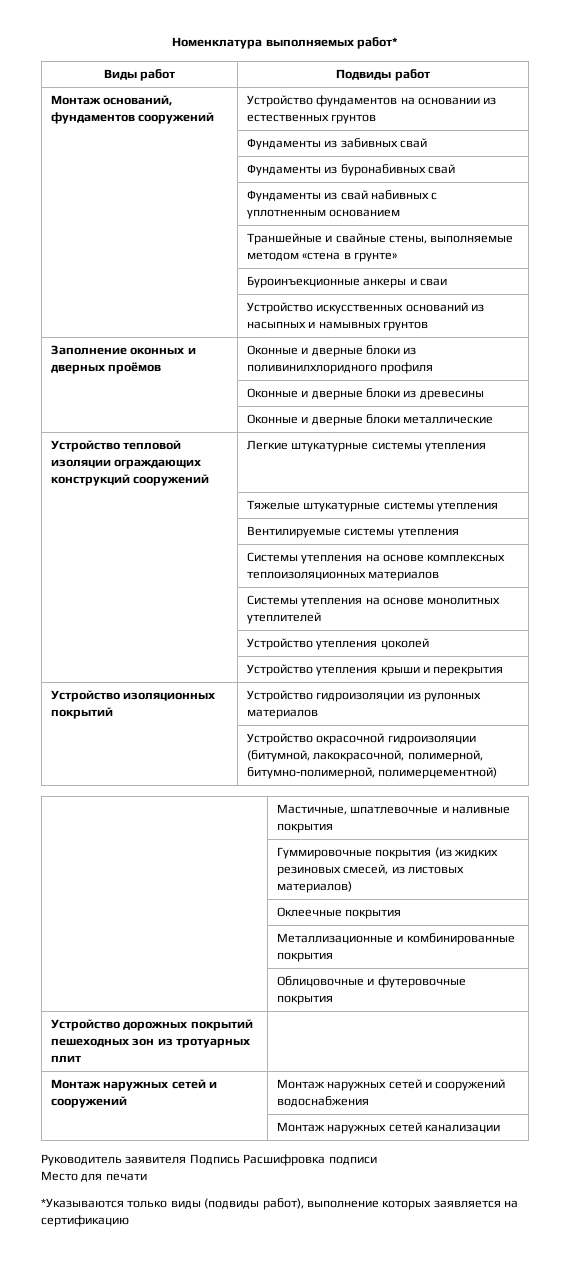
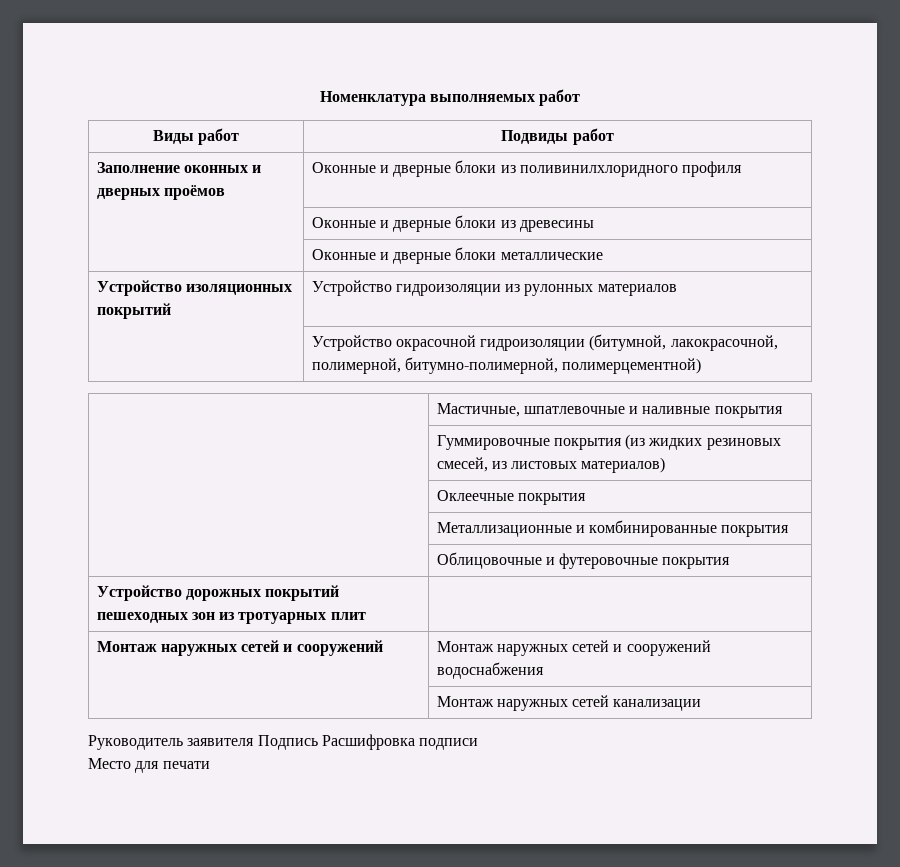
- Номенклатура выполняемых работ*
+ Номенклатура выполняемых работ
- Монтаж оснований, фундаментов сооружений | Устройство фундаментов на основании из естественных грунтов
- | Фундаменты из забивных свай
- | Фундаменты из буронабивных свай
- | Фундаменты из свай набивных с уплотненным основанием
- | Траншейные и свайные стены, выполняемые методом «стена в грунте»
- | Буроинъекционные анкеры и сваи
- | Устройство искусственных оснований из насыпных и намывных грунтов
- Устройство тепловой изоляции ограждающих конструкций сооружений | Легкие штукатурные системы утепления
- | Тяжелые штукатурные системы утепления
- | Вентилируемые системы утепления
- | Системы утепления на основе комплексных теплоизоляционных материалов
- | Системы утепления на основе монолитных утеплителей
- | Устройство утепления цоколей
- | Устройство утепления крыши и перекрытия
- *Указываются только виды (подвиды работ), выполнение которых заявляется на сертификацию

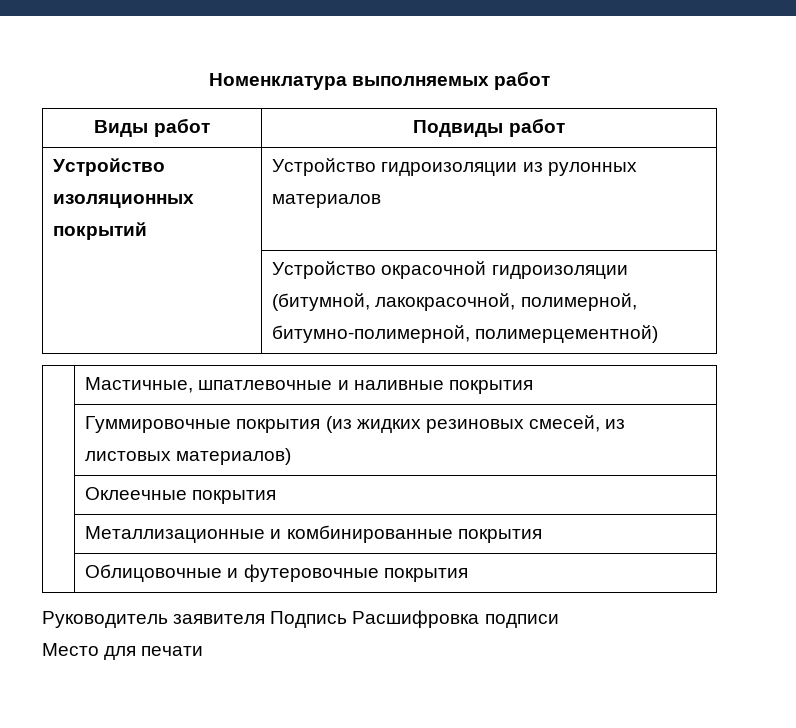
- Заполнение оконных и дверных проёмов | Оконные и дверные блоки из поливинилхлоридного профиля
- | Оконные и дверные блоки из древесины
- | Оконные и дверные блоки металлические
- Устройство дорожных покрытий пешеходных зон из тротуарных плит |
- Монтаж наружных сетей и сооружений | Монтаж наружных сетей и сооружений водоснабжения
- | Монтаж наружных сетей канализации

